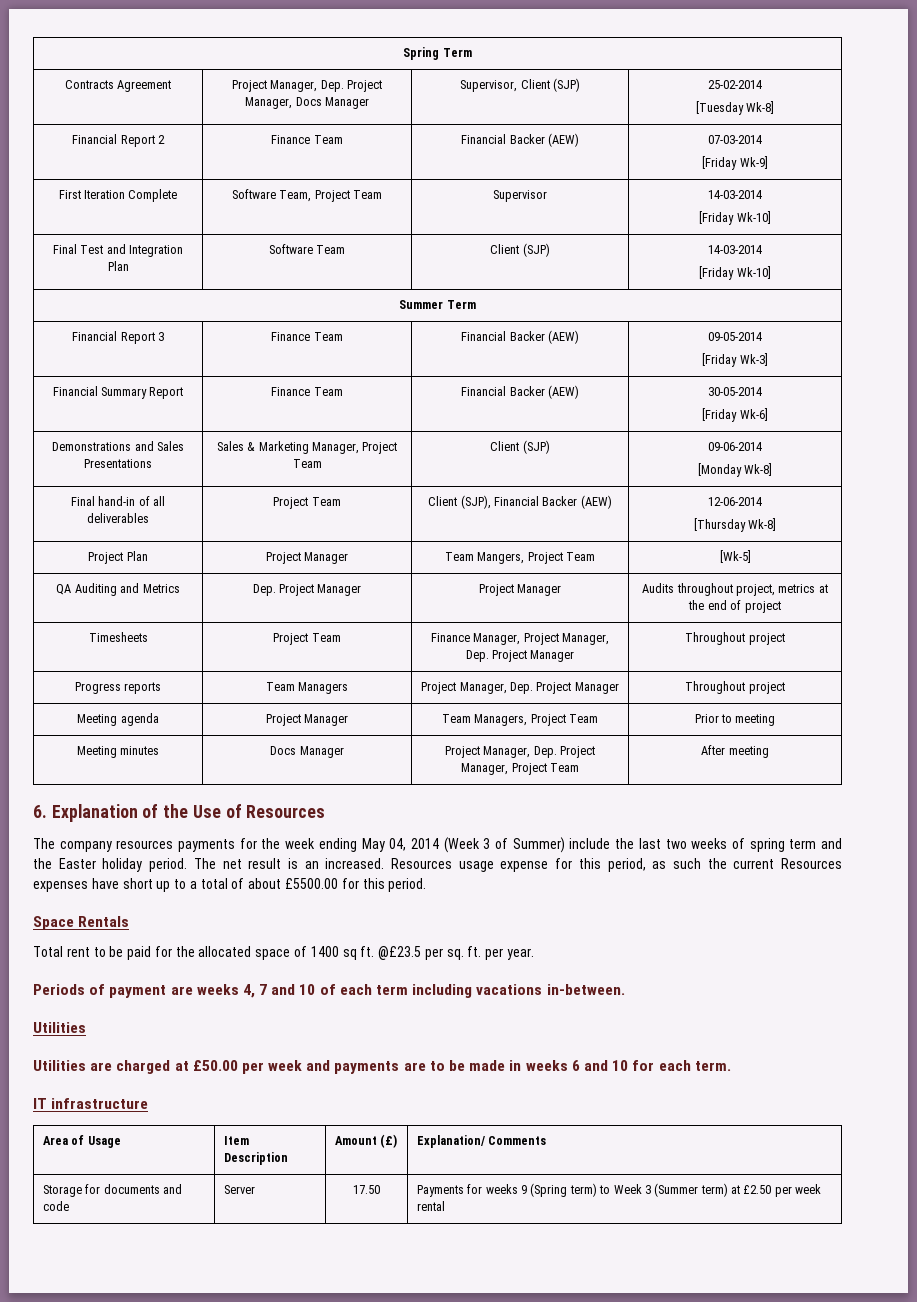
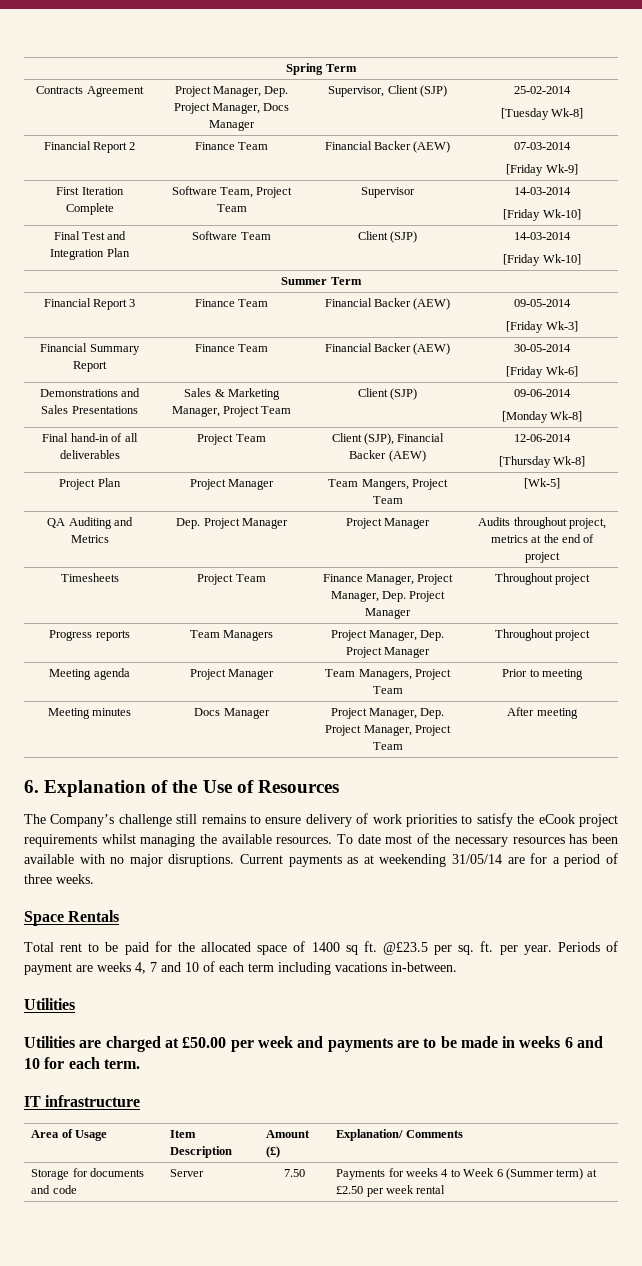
- The company resources payments for the week ending May 04, 2014 (Week 3 of Summer) include the last two weeks of spring term and the Easter holiday period. The net result is an increased. Resources usage expense for this period, as such the current Resources expenses have short up to a total of about £5500.00 for this period.
+ The Company’s challenge still remains to ensure delivery of work priorities to satisfy the eCook project requirements whilst managing the available resources. To date most of the necessary resources has been available with no major disruptions. Current payments as at weekending 31/05/14 are for a period of three weeks.
- @£23.5 per sq. ft. per year.
- Periods of payment are weeks 4, 7 and 10 of each term including vacations in-between.
+ @£23.5 per sq. ft. per year. Periods of payment are weeks 4, 7 and 10 of each term including vacations in-between.
- Storage for documents and code | Server | 17.50 | Payments for weeks 9 (Spring term) to Week 3 (Summer term) at £2.50 per week rental
+ Storage for documents and code | Server | 7.50 | Payments for weeks 4 to Week 6 (Summer term) at £2.50 per week rental

